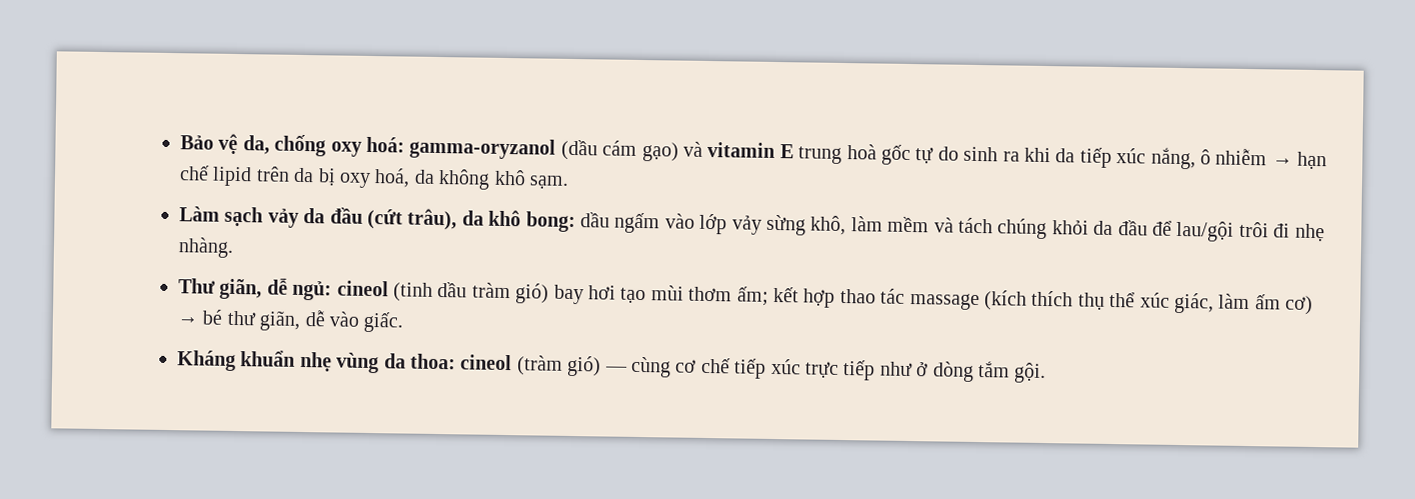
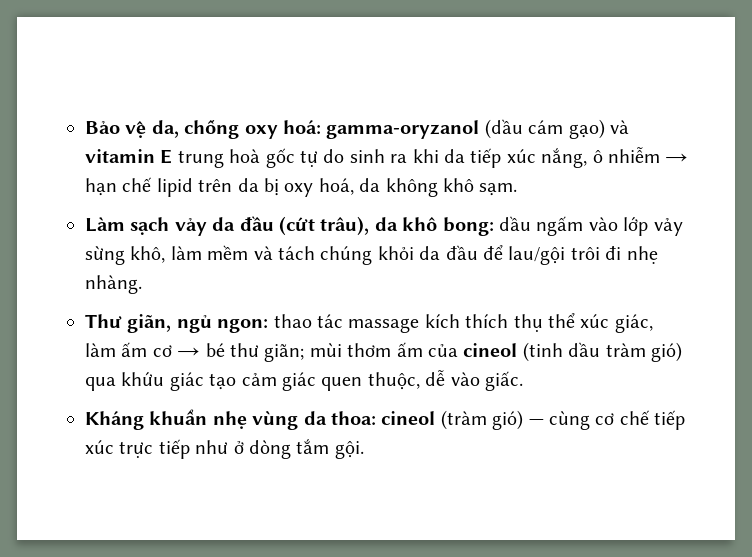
- Thư giãn, dễ ngủ: cineol (tinh dầu tràm gió) bay hơi tạo mùi thơm ấm; kết hợp thao tác massage (kích thích thụ thể xúc giác, làm ấm cơ) → bé thư giãn, dễ vào giấc.
+ Thư giãn, ngủ ngon: thao tác massage kích thích thụ thể xúc giác, làm ấm cơ → bé thư giãn; mùi thơm ấm của cineol (tinh dầu tràm gió) qua khứu giác tạo cảm giác quen thuộc, dễ vào giấc.

